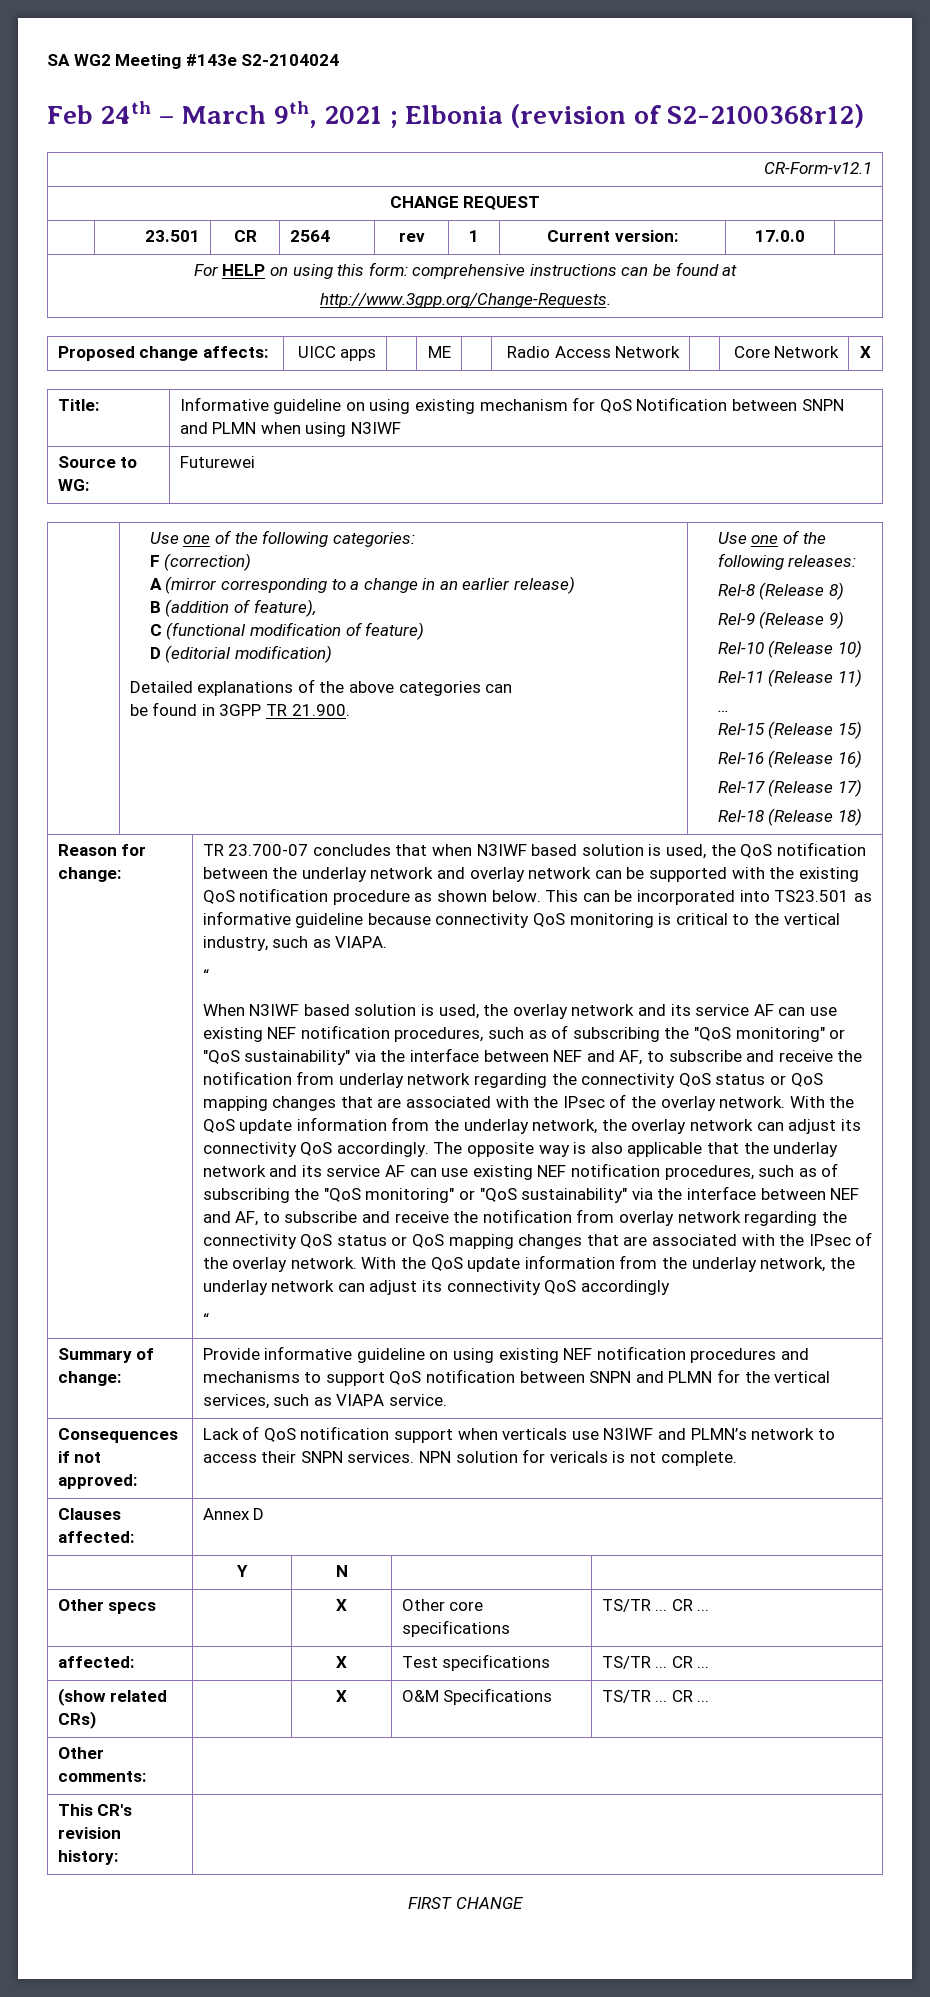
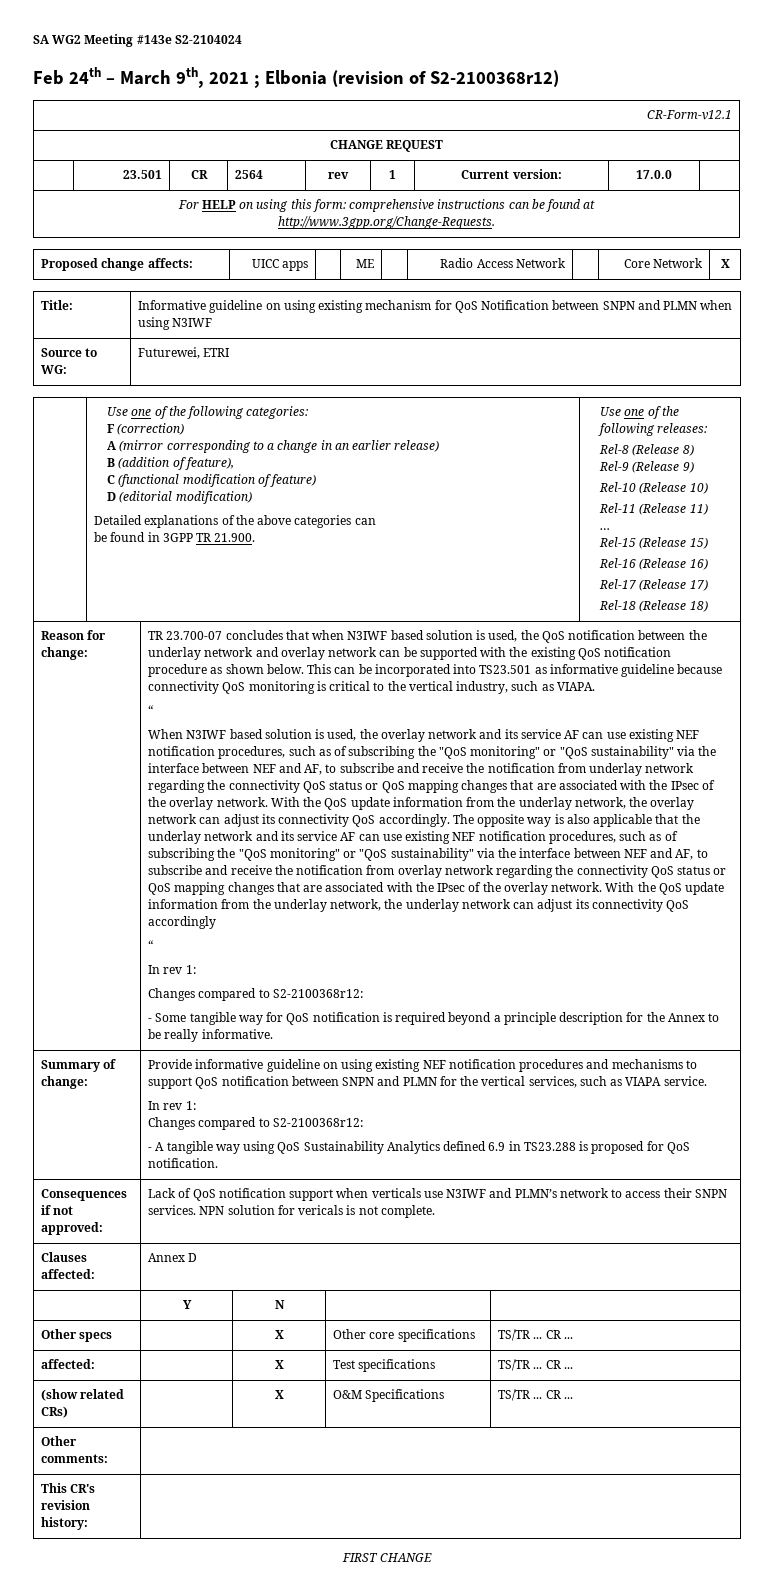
- Source to WG: | Futurewei
+ Source to WG: | Futurewei, ETRI
  With the QoS update information from the underlay network, the underlay network can adjust its connectivity QoS accordingly
  “
+ In rev 1:
+ Changes compared to S2-2100368r12:
+ - Some tangible way for QoS notification is required beyond a principle description for the Annex to be really informative.
  Provide informative guideline on using existing NEF notification procedures and mechanisms to support QoS notification between SNPN and PLMN for the vertical services, such as VIAPA service.
+ In rev 1:
+ Changes compared to S2-2100368r12:
+ - A tangible way using QoS Sustainability Analytics defined 6.9 in TS23.288 is proposed for QoS notification.

